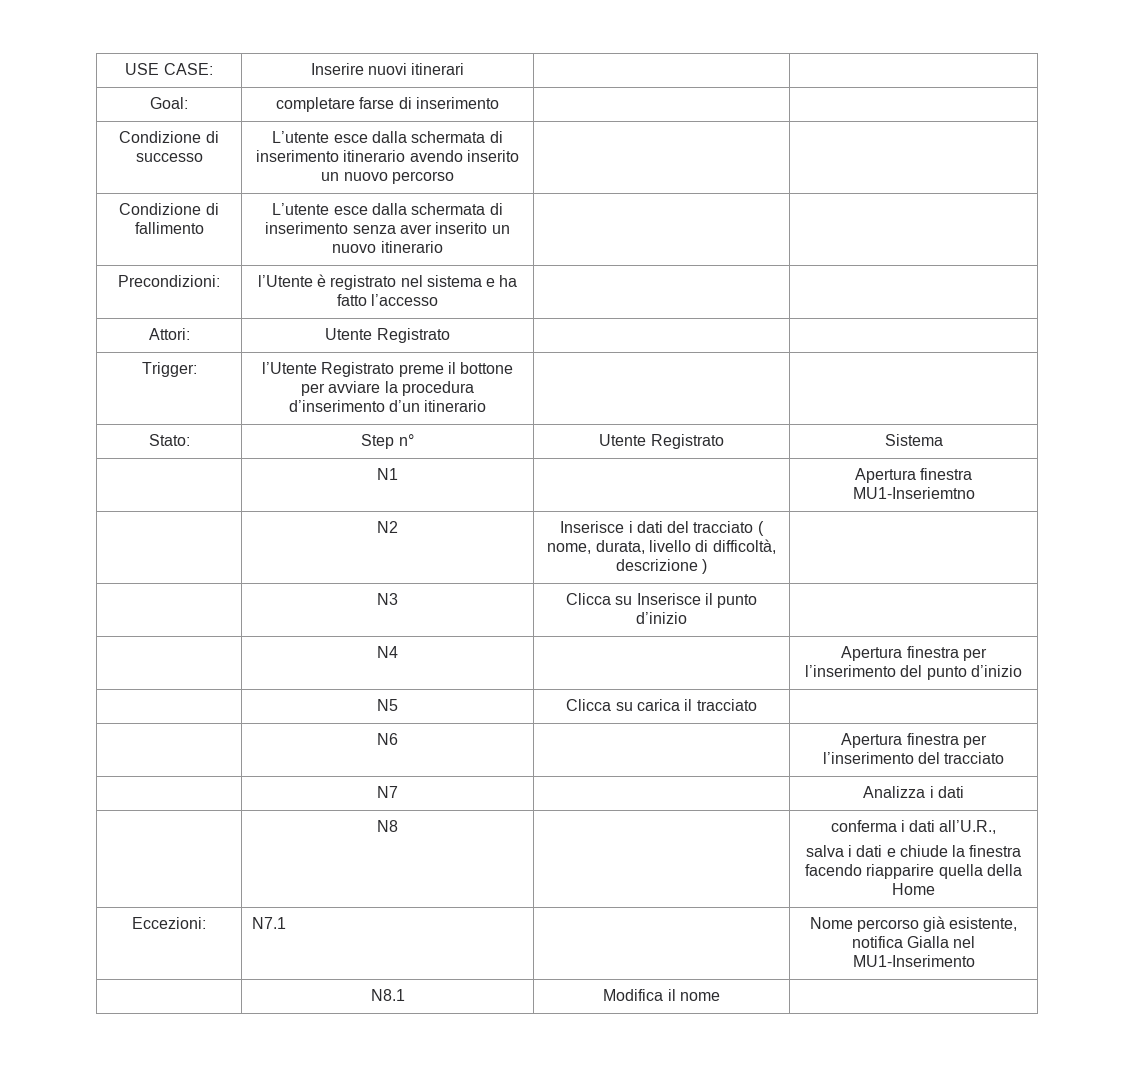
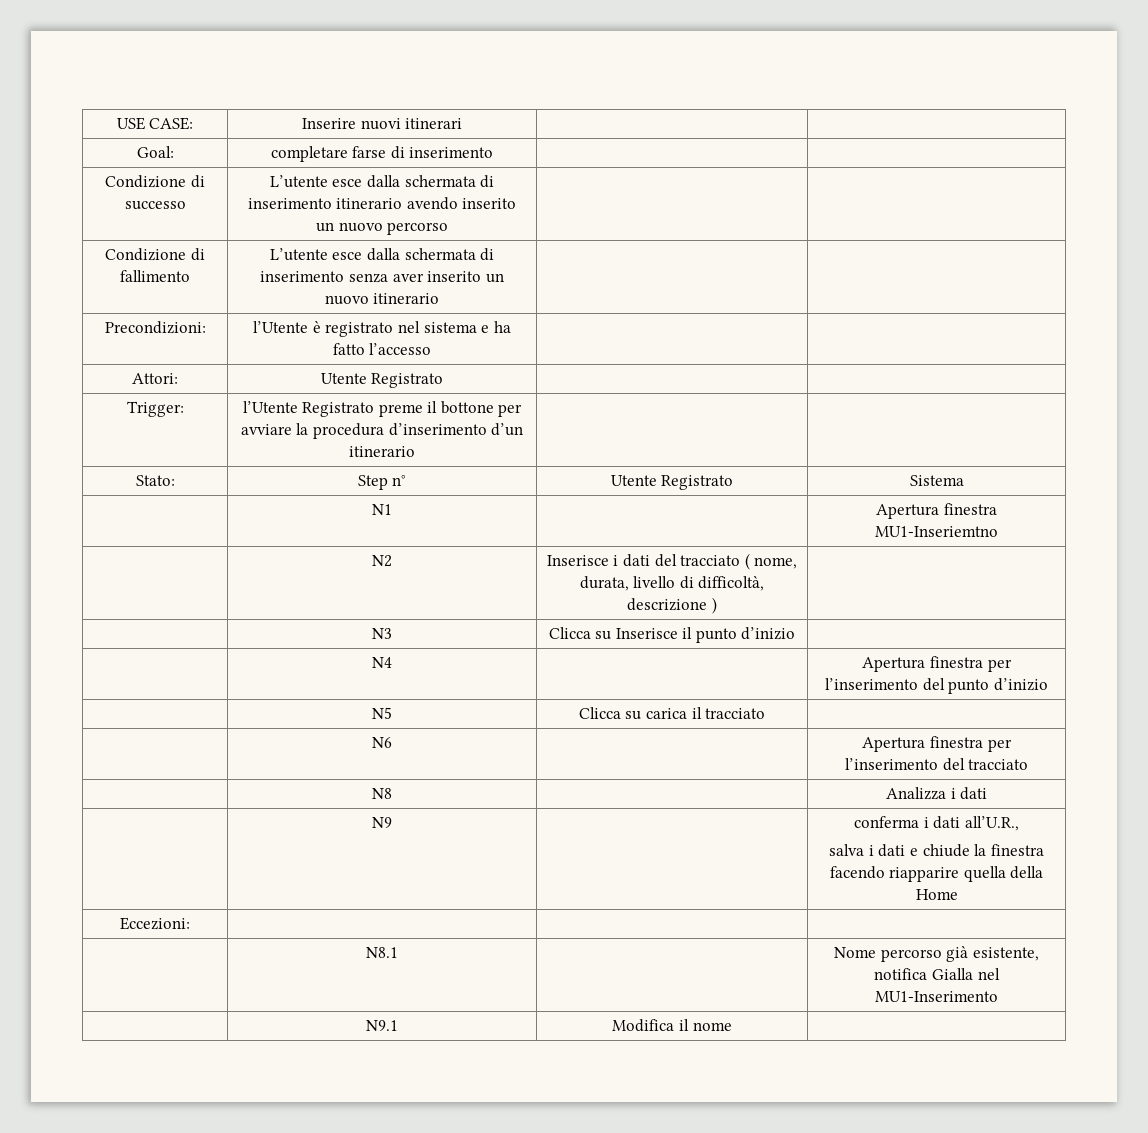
- | N7 | | Analizza i dati
+ | N8 | | Analizza i dati
- | N8 | | conferma i dati all’U.R.,
+ | N9 | | conferma i dati all’U.R.,
- Eccezioni: | N7.1 | | Nome percorso già esistente, notifica Gialla nel MU1-Inserimento
+ Eccezioni: | | |
+ | N8.1 | | Nome percorso già esistente, notifica Gialla nel MU1-Inserimento
- | N8.1 | Modifica il nome |
+ | N9.1 | Modifica il nome |

